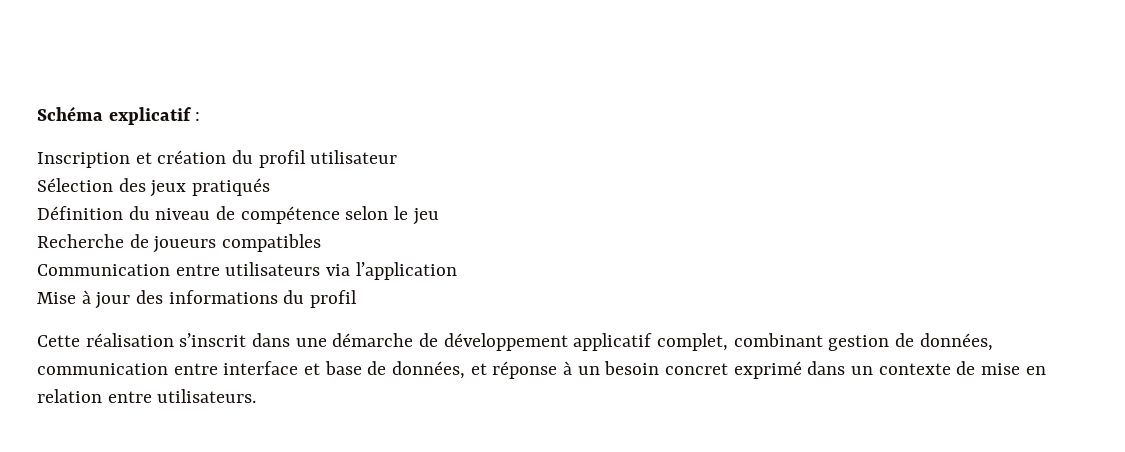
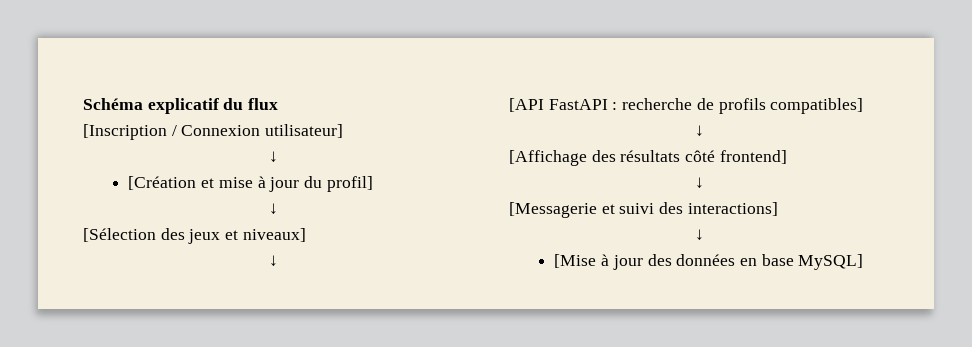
- Schéma explicatif :
- Inscription et création du profil utilisateur
- Sélection des jeux pratiqués
- Définition du niveau de compétence selon le jeu
- Recherche de joueurs compatibles
- Communication entre utilisateurs via l’application
- Mise à jour des informations du profil
- Cette réalisation s’inscrit dans une démarche de développement applicatif complet, combinant gestion de données, communication entre interface et base de données, et réponse à un besoin concret exprimé dans un contexte de mise en relation entre utilisateurs.
+ Schéma explicatif du flux
+ [Inscription / Connexion utilisateur]
+ ↓
+ [Création et mise à jour du profil]
+ ↓
+ [Sélection des jeux et niveaux]
+ ↓
+ [API FastAPI : recherche de profils compatibles]
+ ↓
+ [Affichage des résultats côté frontend]
+ ↓
+ [Messagerie et suivi des interactions]
+ ↓
+ [Mise à jour des données en base MySQL]

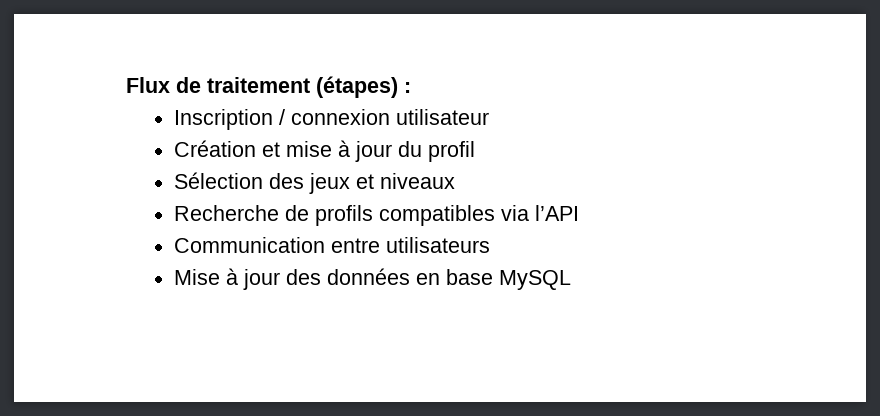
- Schéma explicatif du flux
- [Inscription / Connexion utilisateur]
- ↓
- [Création et mise à jour du profil]
- ↓
- [Sélection des jeux et niveaux]
- ↓
- [API FastAPI : recherche de profils compatibles]
- ↓
- [Affichage des résultats côté frontend]
- ↓
- [Messagerie et suivi des interactions]
- ↓
- [Mise à jour des données en base MySQL]
+ Flux de traitement (étapes) :
+ Inscription / connexion utilisateur
+ Création et mise à jour du profil
+ Sélection des jeux et niveaux
+ Recherche de profils compatibles via l’API
+ Communication entre utilisateurs
+ Mise à jour des données en base MySQL

